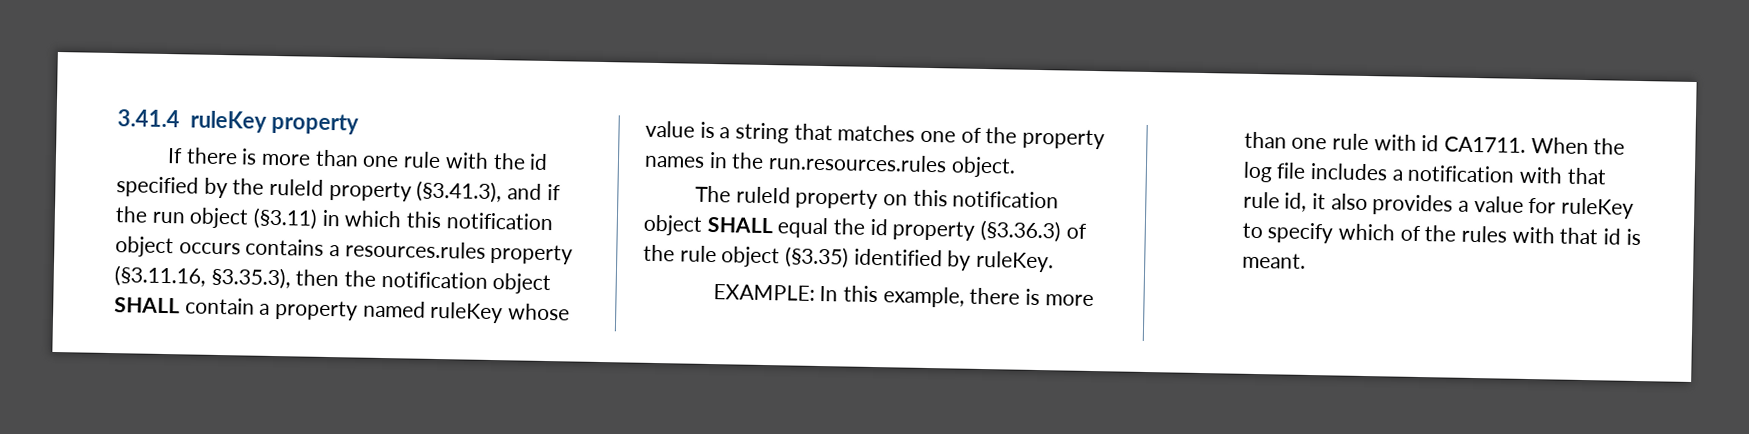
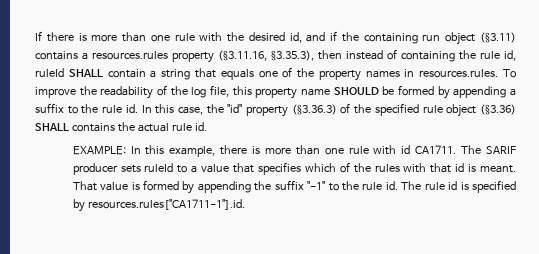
- 3.41.4 ruleKey property
- If there is more than one rule with the id specified by the ruleId property (§3.41.3), and if the run object (§3.11) in which this notification object occurs contains a resources.rules property (§3.11.16, §3.35.3), then the notification object SHALL contain a property named ruleKey whose value is a string that matches one of the property names in the run.resources.rules object.
- The ruleId property on this notification object SHALL equal the id property (§3.36.3) of the rule object (§3.35) identified by ruleKey.
+ If there is more than one rule with the desired id, and if the containing run object (§3.11) contains a resources.rules property (§3.11.16, §3.35.3), then instead of containing the rule id, ruleId SHALL contain a string that equals one of the property names in resources.rules. To improve the readability of the log file, this property name SHOULD be formed by appending a suffix to the rule id. In this case, the "id" property (§3.36.3) of the specified rule object (§3.36) SHALL contains the actual rule id.
- When the log file includes a notification with that rule id, it also provides a value for ruleKey to specify which of the rules with that id is meant.
+ The SARIF producer sets ruleId to a value that specifies which of the rules with that id is meant.
+ That value is formed by appending the suffix "-1" to the rule id. The rule id is specified by resources.rules["CA1711-1"].id.

